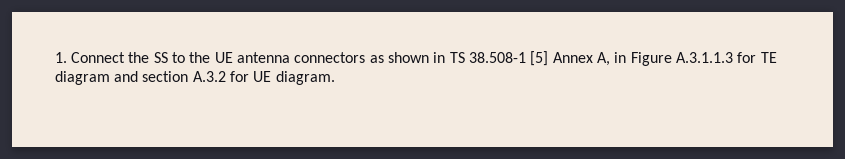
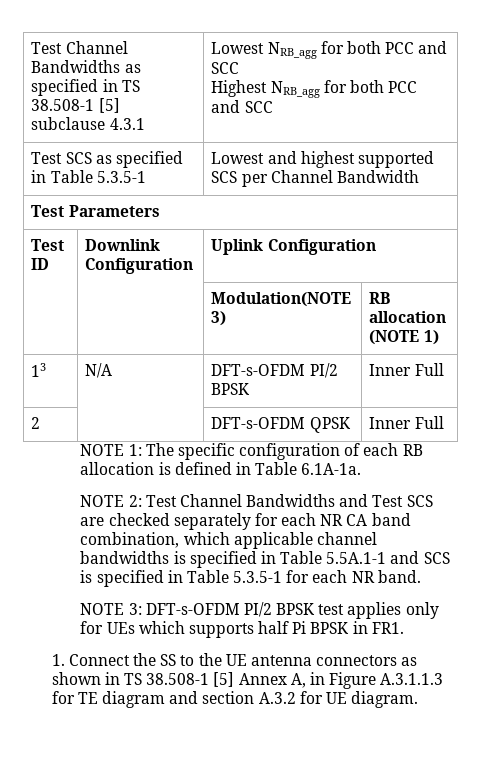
+ Test Channel Bandwidths as specified in TS 38.508-1 [5] subclause 4.3.1 | Lowest NRB_agg for both PCC and SCC
+ Highest NRB_agg for both PCC and SCC
+ Test SCS as specified in Table 5.3.5-1 | Lowest and highest supported SCS per Channel Bandwidth
+ Test Parameters
+ Test ID | Downlink Configuration | Uplink Configuration
+ | | Modulation(NOTE 3) | RB allocation (NOTE 1)
+ 13 | N/A | DFT-s-OFDM PI/2 BPSK | Inner Full
+ 2 | | DFT-s-OFDM QPSK | Inner Full
+ NOTE 1: The specific configuration of each RB allocation is defined in Table 6.1A-1a.
+ NOTE 2: Test Channel Bandwidths and Test SCS are checked separately for each NR CA band combination, which applicable channel bandwidths is specified in Table 5.5A.1-1 and SCS is specified in Table 5.3.5-1 for each NR band.
+ NOTE 3: DFT-s-OFDM PI/2 BPSK test applies only for UEs which supports half Pi BPSK in FR1.

